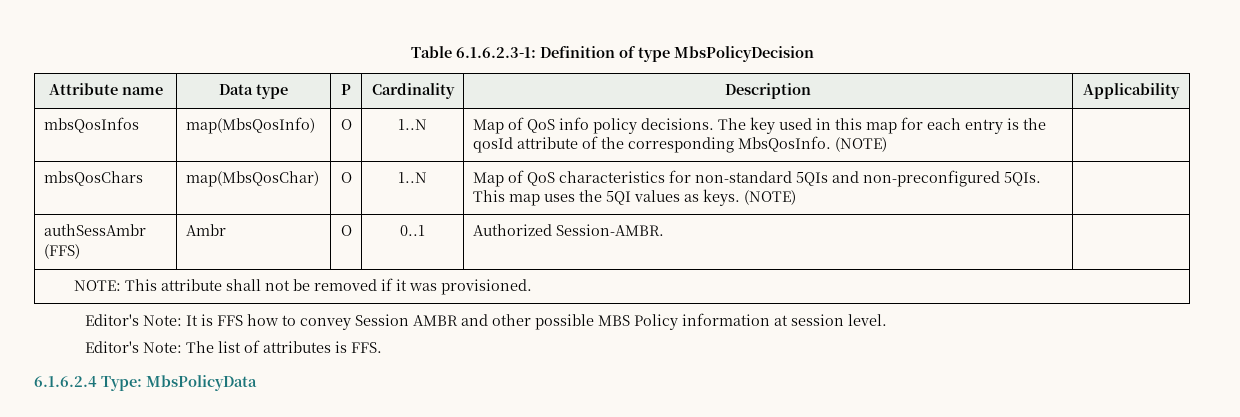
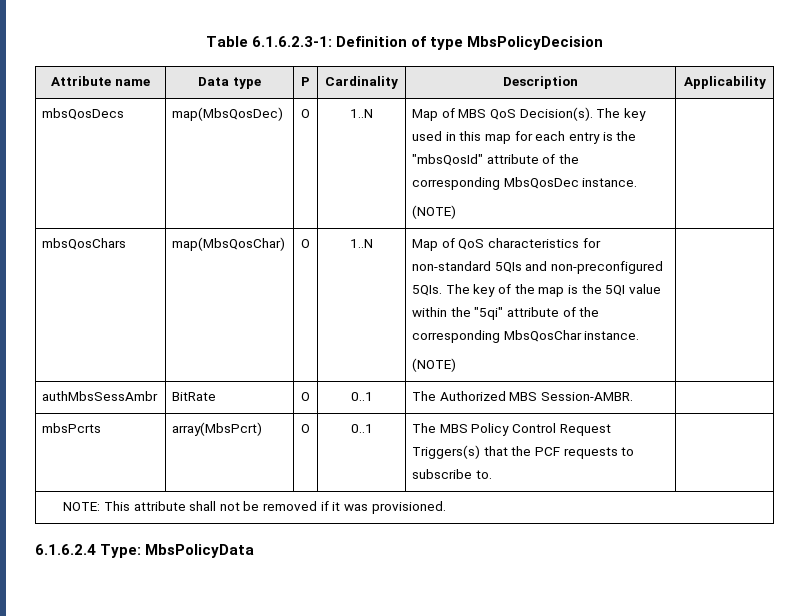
- mbsQosInfos | map(MbsQosInfo) | O | 1..N | Map of QoS info policy decisions. The key used in this map for each entry is the qosId attribute of the corresponding MbsQosInfo. (NOTE) |
+ mbsQosDecs | map(MbsQosDec) | O | 1..N | Map of MBS QoS Decision(s). The key used in this map for each entry is the "mbsQosId" attribute of the corresponding MbsQosDec instance.
+ (NOTE) |
- mbsQosChars | map(MbsQosChar) | O | 1..N | Map of QoS characteristics for non-standard 5QIs and non-preconfigured 5QIs. This map uses the 5QI values as keys. (NOTE) |
- authSessAmbr (FFS) | Ambr | O | 0..1 | Authorized Session-AMBR. |
+ mbsQosChars | map(MbsQosChar) | O | 1..N | Map of QoS characteristics for non-standard 5QIs and non-preconfigured 5QIs. The key of the map is the 5QI value within the "5qi" attribute of the corresponding MbsQosChar instance.
+ (NOTE) |
+ authMbsSessAmbr | BitRate | O | 0..1 | The Authorized MBS Session-AMBR. |
+ mbsPcrts | array(MbsPcrt) | O | 0..1 | The MBS Policy Control Request Triggers(s) that the PCF requests to subscribe to. |
- Editor's Note: It is FFS how to convey Session AMBR and other possible MBS Policy information at session level.
- Editor's Note: The list of attributes is FFS.

